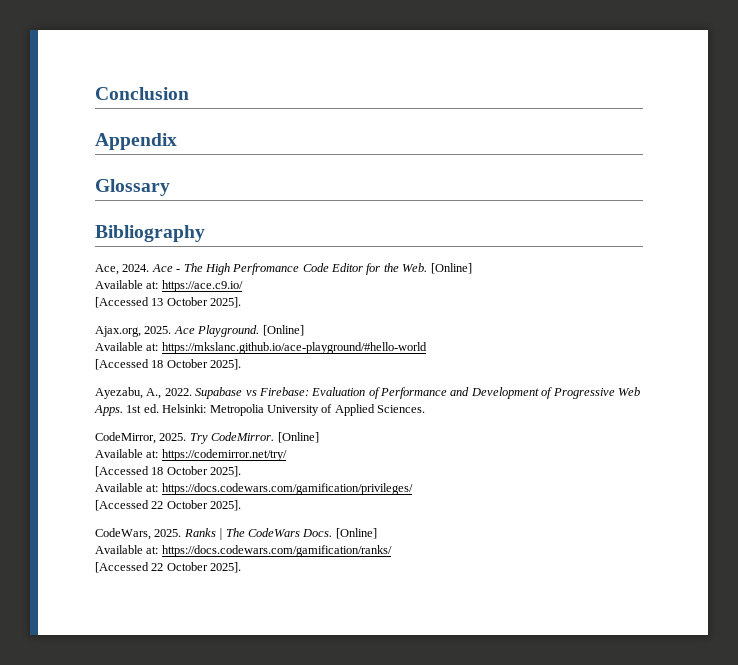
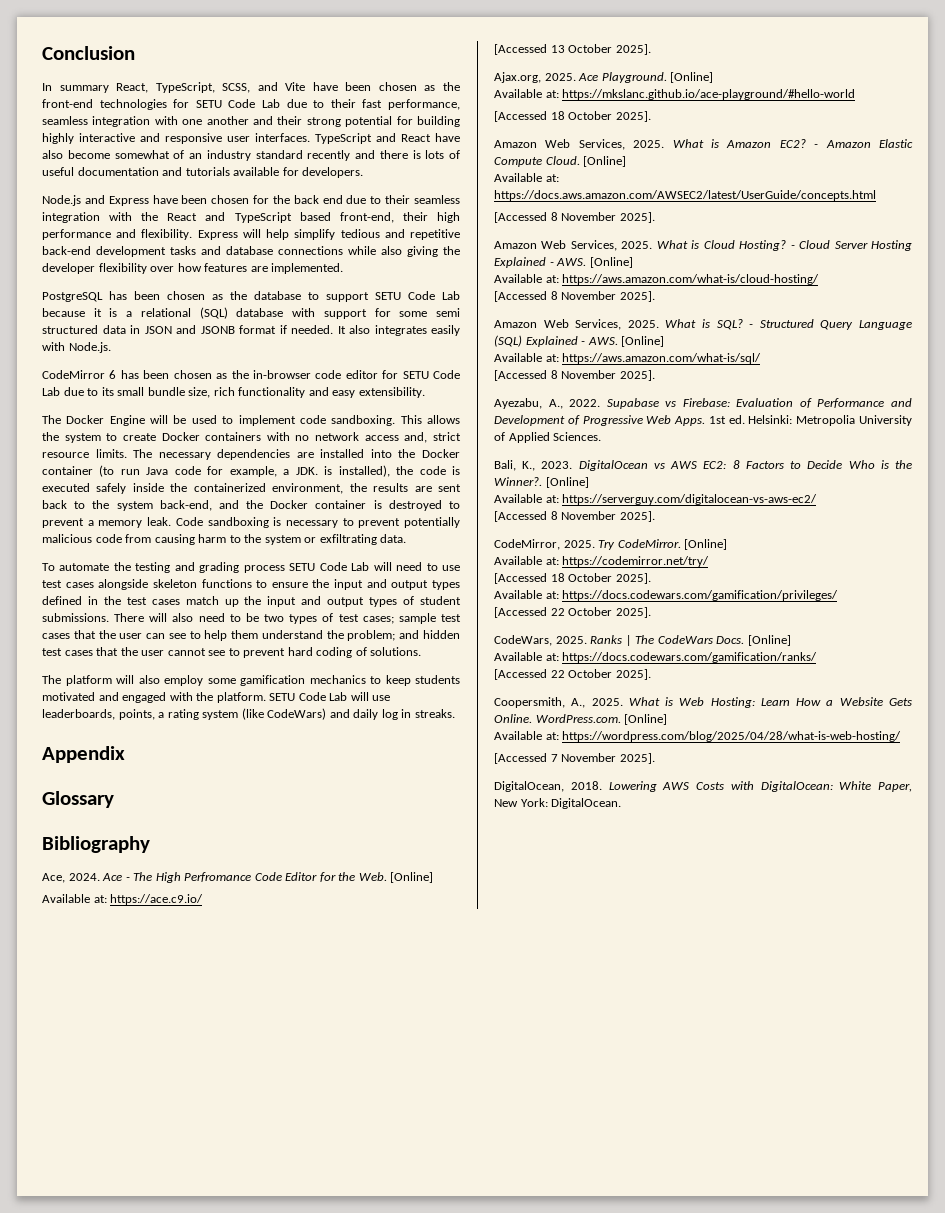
+ In summary React, TypeScript, SCSS, and Vite have been chosen as the front-end technologies for SETU Code Lab due to their fast performance, seamless integration with one another and their strong potential for building highly interactive and responsive user interfaces. TypeScript and React have also become somewhat of an industry standard recently and there is lots of useful documentation and tutorials available for developers.
+ Node.js and Express have been chosen for the back end due to their seamless integration with the React and TypeScript based front-end, their high performance and flexibility. Express will help simplify tedious and repetitive back-end development tasks and database connections while also giving the developer flexibility over how features are implemented.
+ PostgreSQL has been chosen as the database to support SETU Code Lab because it is a relational (SQL) database with support for some semi structured data in JSON and JSONB format if needed. It also integrates easily with Node.js.
+ CodeMirror 6 has been chosen as the in-browser code editor for SETU Code Lab due to its small bundle size, rich functionality and easy extensibility.
+ The Docker Engine will be used to implement code sandboxing. This allows the system to create Docker containers with no network access and, strict resource limits. The necessary dependencies are installed into the Docker container (to run Java code for example, a JDK. is installed), the code is executed safely inside the containerized environment, the results are sent back to the system back-end, and the Docker container is destroyed to prevent a memory leak. Code sandboxing is necessary to prevent potentially malicious code from causing harm to the system or exfiltrating data.
+ To automate the testing and grading process SETU Code Lab will need to use test cases alongside skeleton functions to ensure the input and output types defined in the test cases match up the input and output types of student submissions. There will also need to be two types of test cases; sample test cases that the user can see to help them understand the problem; and hidden test cases that the user cannot see to prevent hard coding of solutions.
+ The platform will also employ some gamification mechanics to keep students motivated and engaged with the platform. SETU Code Lab will use leaderboards, points, a rating system (like CodeWars) and daily log in streaks.
+ Amazon Web Services, 2025. What is Amazon EC2? - Amazon Elastic Compute Cloud. [Online]
+ Available at: https://docs.aws.amazon.com/AWSEC2/latest/UserGuide/concepts.html
+ [Accessed 8 November 2025].
+ Amazon Web Services, 2025. What is Cloud Hosting? - Cloud Server Hosting Explained - AWS. [Online]
+ Available at: https://aws.amazon.com/what-is/cloud-hosting/
+ [Accessed 8 November 2025].
+ Amazon Web Services, 2025. What is SQL? - Structured Query Language (SQL) Explained - AWS. [Online]
+ Available at: https://aws.amazon.com/what-is/sql/
+ [Accessed 8 November 2025].
+ Bali, K., 2023. DigitalOcean vs AWS EC2: 8 Factors to Decide Who is the Winner?. [Online]
+ Available at: https://serverguy.com/digitalocean-vs-aws-ec2/
+ [Accessed 8 November 2025].
+ Coopersmith, A., 2025. What is Web Hosting: Learn How a Website Gets Online. WordPress.com. [Online]
+ Available at: https://wordpress.com/blog/2025/04/28/what-is-web-hosting/
+ [Accessed 7 November 2025].
+ DigitalOcean, 2018. Lowering AWS Costs with DigitalOcean: White Paper, New York: DigitalOcean.

